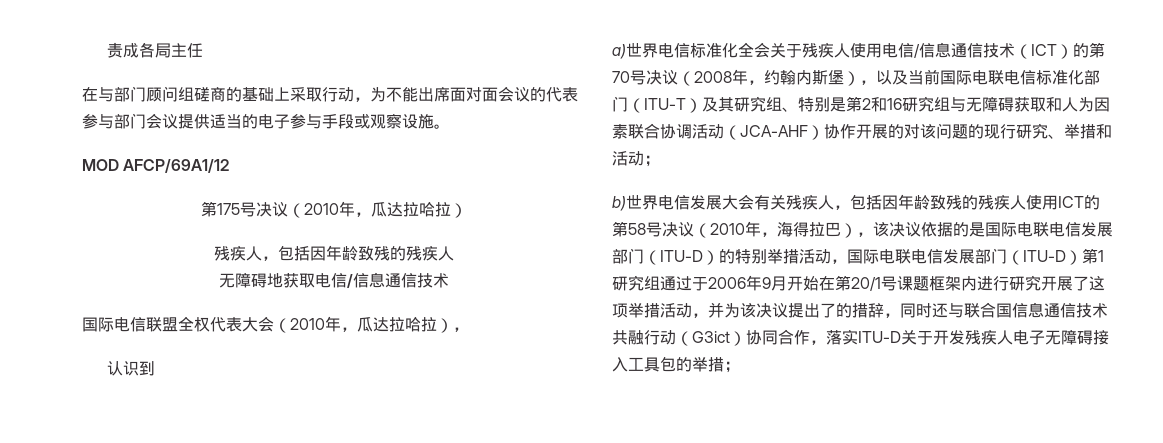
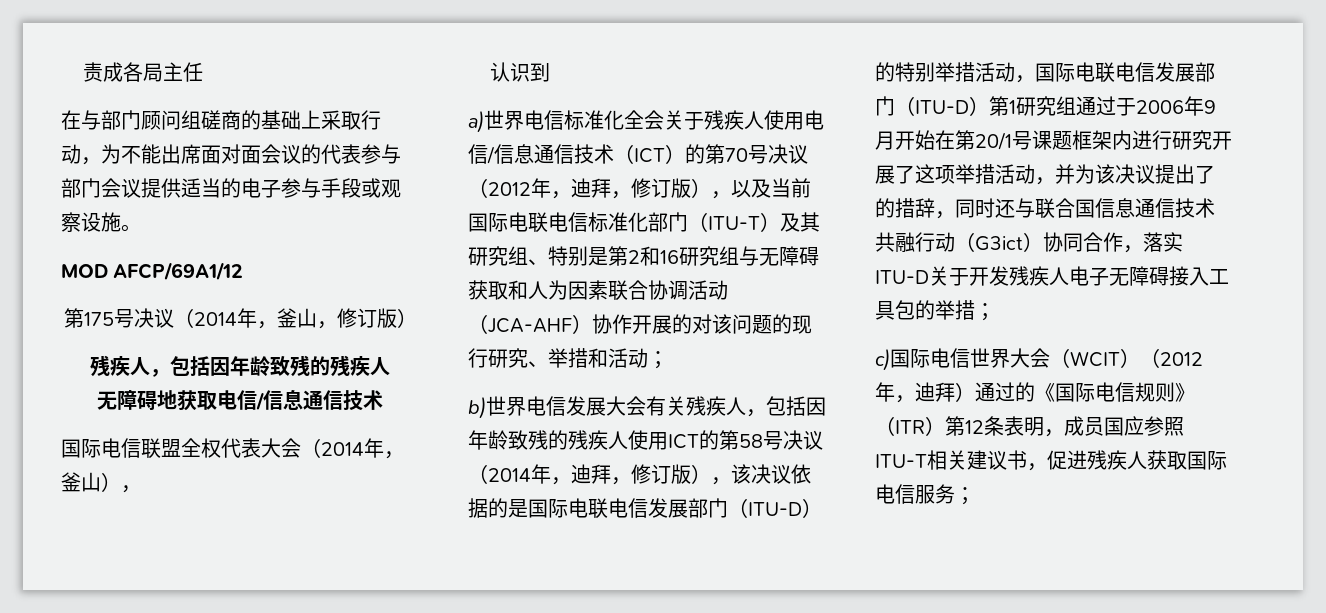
- 第175号决议（2010年，瓜达拉哈拉）
+ 第175号决议（2014年，釜山，修订版）
- 国际电信联盟全权代表大会（2010年，瓜达拉哈拉），
+ 国际电信联盟全权代表大会（2014年，釜山），
- a)世界电信标准化全会关于残疾人使用电信/信息通信技术（ICT）的第70号决议（2008年，约翰内斯堡），以及当前国际电联电信标准化部门（ITU-T）及其研究组、特别是第2和16研究组与无障碍获取和人为因素联合协调活动（JCA-AHF）协作开展的对该问题的现行研究、举措和活动；
+ a)世界电信标准化全会关于残疾人使用电信/信息通信技术（ICT）的第70号决议（2012年，迪拜，修订版），以及当前国际电联电信标准化部门（ITU-T）及其研究组、特别是第2和16研究组与无障碍获取和人为因素联合协调活动（JCA-AHF）协作开展的对该问题的现行研究、举措和活动；
- b)世界电信发展大会有关残疾人，包括因年龄致残的残疾人使用ICT的第58号决议（2010年，海得拉巴），该决议依据的是国际电联电信发展部门（ITU-D）的特别举措活动，国际电联电信发展部门（ITU-D）第1研究组通过于2006年9月开始在第20/1号课题框架内进行研究开展了这项举措活动，并为该决议提出了的措辞，同时还与联合国信息通信技术共融行动（G3ict）协同合作，落实ITU-D关于开发残疾人电子无障碍接入工具包的举措；
+ b)世界电信发展大会有关残疾人，包括因年龄致残的残疾人使用ICT的第58号决议（2014年，迪拜，修订版），该决议依据的是国际电联电信发展部门（ITU-D）的特别举措活动，国际电联电信发展部门（ITU-D）第1研究组通过于2006年9月开始在第20/1号课题框架内进行研究开展了这项举措活动，并为该决议提出了的措辞，同时还与联合国信息通信技术共融行动（G3ict）协同合作，落实ITU-D关于开发残疾人电子无障碍接入工具包的举措；
+ c)国际电信世界大会（WCIT）（2012年，迪拜）通过的《国际电信规则》（ITR）第12条表明，成员国应参照ITU-T相关建议书，促进残疾人获取国际电信服务；

